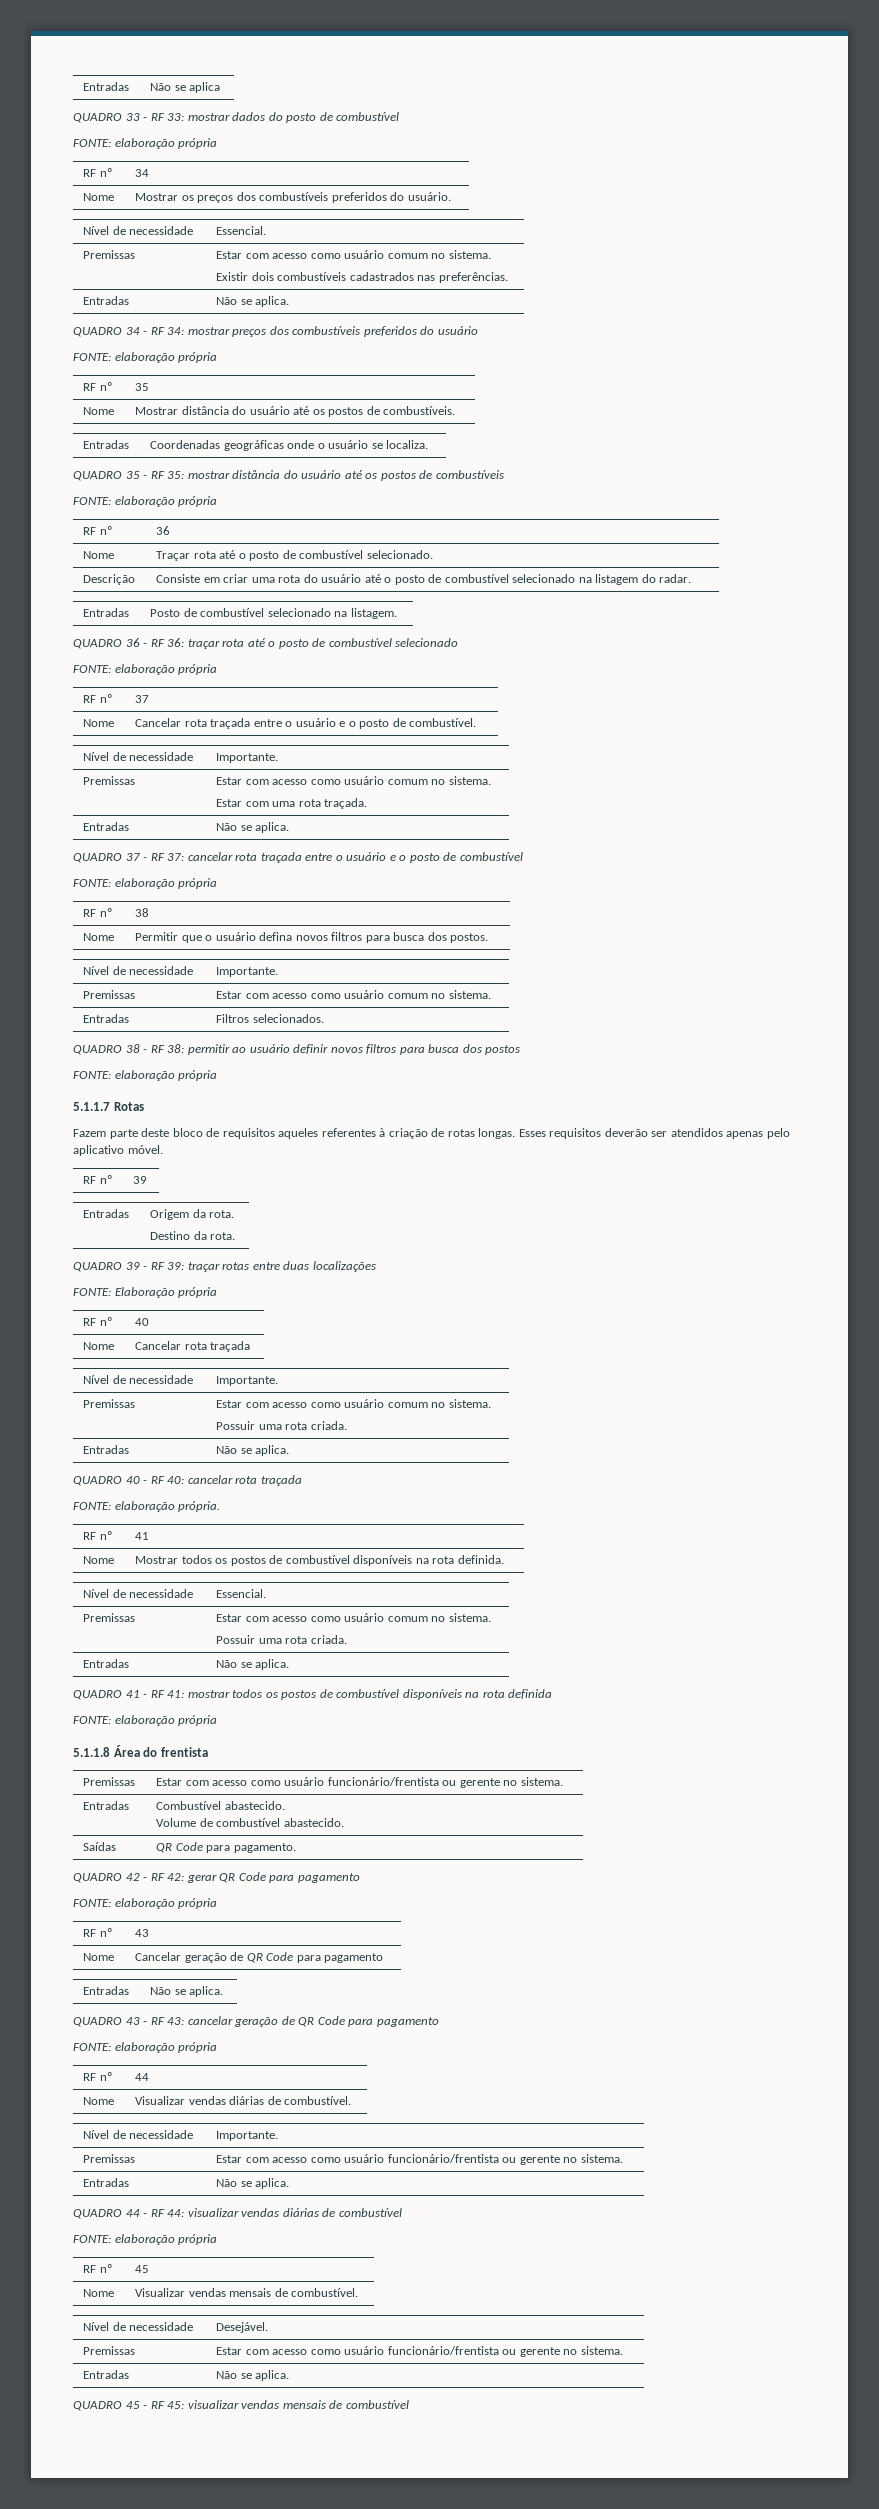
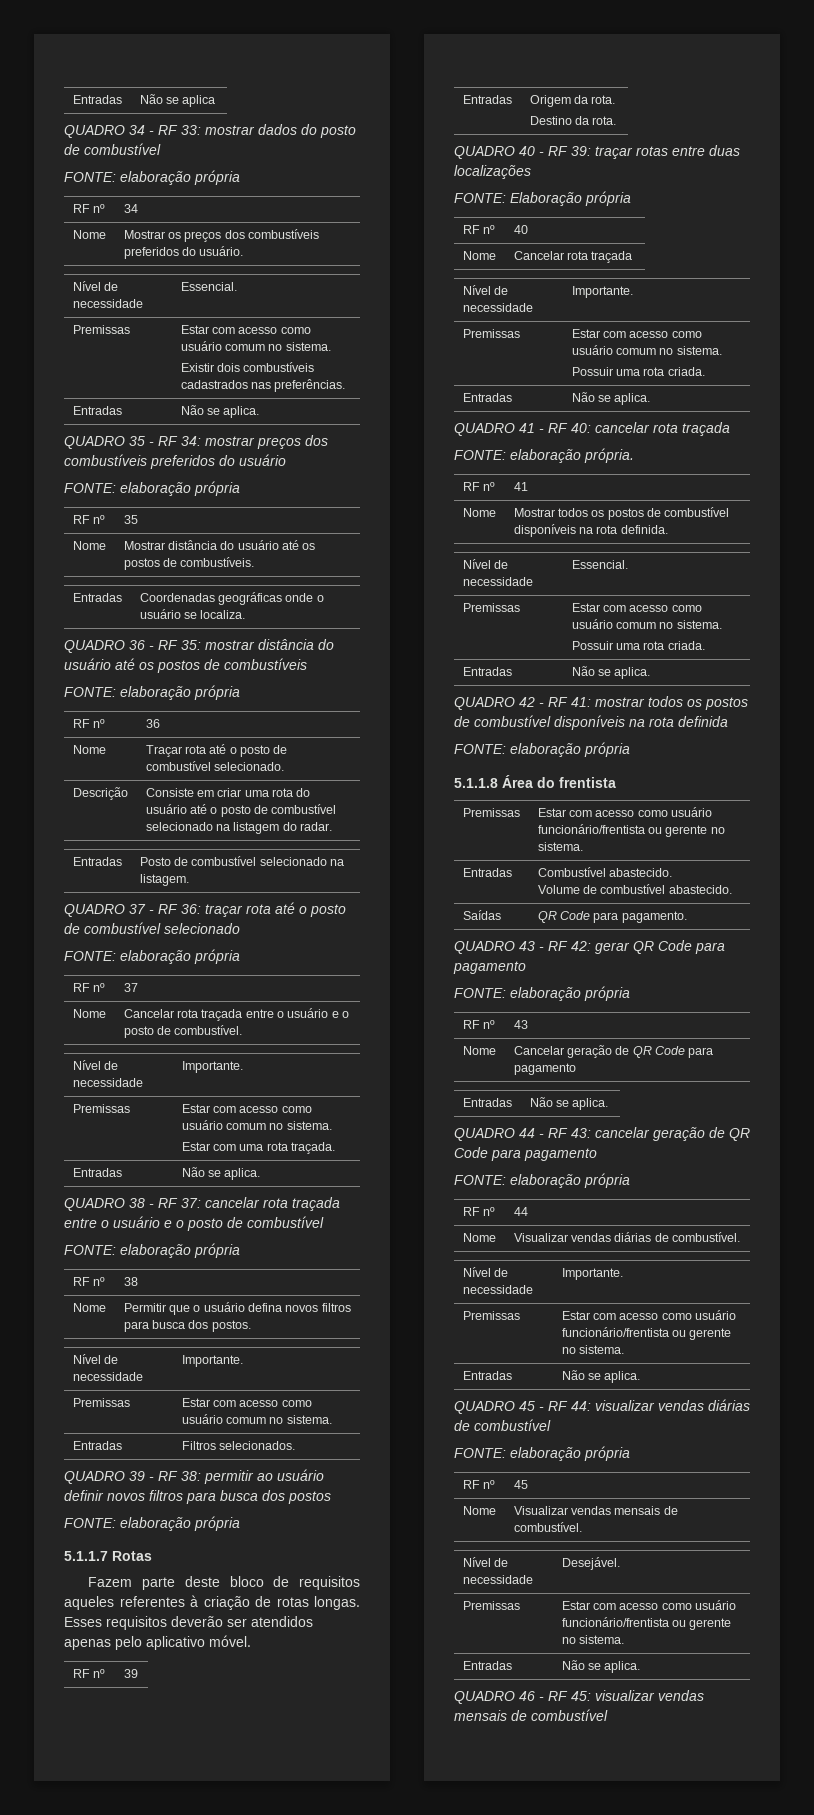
- QUADRO 33 - RF 33: mostrar dados do posto de combustível
+ QUADRO 34 - RF 33: mostrar dados do posto de combustível
- QUADRO 34 - RF 34: mostrar preços dos combustíveis preferidos do usuário
+ QUADRO 35 - RF 34: mostrar preços dos combustíveis preferidos do usuário
- QUADRO 35 - RF 35: mostrar distância do usuário até os postos de combustíveis
+ QUADRO 36 - RF 35: mostrar distância do usuário até os postos de combustíveis
- QUADRO 36 - RF 36: traçar rota até o posto de combustível selecionado
+ QUADRO 37 - RF 36: traçar rota até o posto de combustível selecionado
- QUADRO 37 - RF 37: cancelar rota traçada entre o usuário e o posto de combustível
+ QUADRO 38 - RF 37: cancelar rota traçada entre o usuário e o posto de combustível
- QUADRO 38 - RF 38: permitir ao usuário definir novos filtros para busca dos postos
+ QUADRO 39 - RF 38: permitir ao usuário definir novos filtros para busca dos postos
- QUADRO 39 - RF 39: traçar rotas entre duas localizações
+ QUADRO 40 - RF 39: traçar rotas entre duas localizações
- QUADRO 40 - RF 40: cancelar rota traçada
+ QUADRO 41 - RF 40: cancelar rota traçada
- QUADRO 41 - RF 41: mostrar todos os postos de combustível disponíveis na rota definida
+ QUADRO 42 - RF 41: mostrar todos os postos de combustível disponíveis na rota definida
- QUADRO 42 - RF 42: gerar QR Code para pagamento
+ QUADRO 43 - RF 42: gerar QR Code para pagamento
- QUADRO 43 - RF 43: cancelar geração de QR Code para pagamento
+ QUADRO 44 - RF 43: cancelar geração de QR Code para pagamento
- QUADRO 44 - RF 44: visualizar vendas diárias de combustível
+ QUADRO 45 - RF 44: visualizar vendas diárias de combustível
- QUADRO 45 - RF 45: visualizar vendas mensais de combustível
+ QUADRO 46 - RF 45: visualizar vendas mensais de combustível

